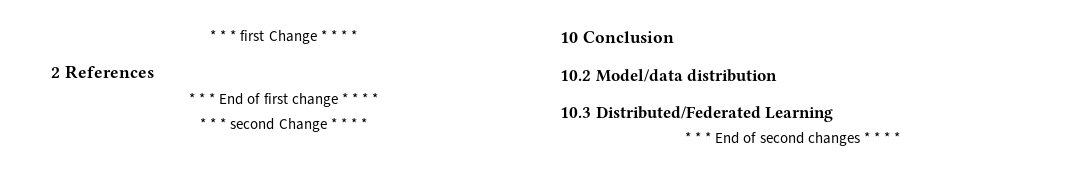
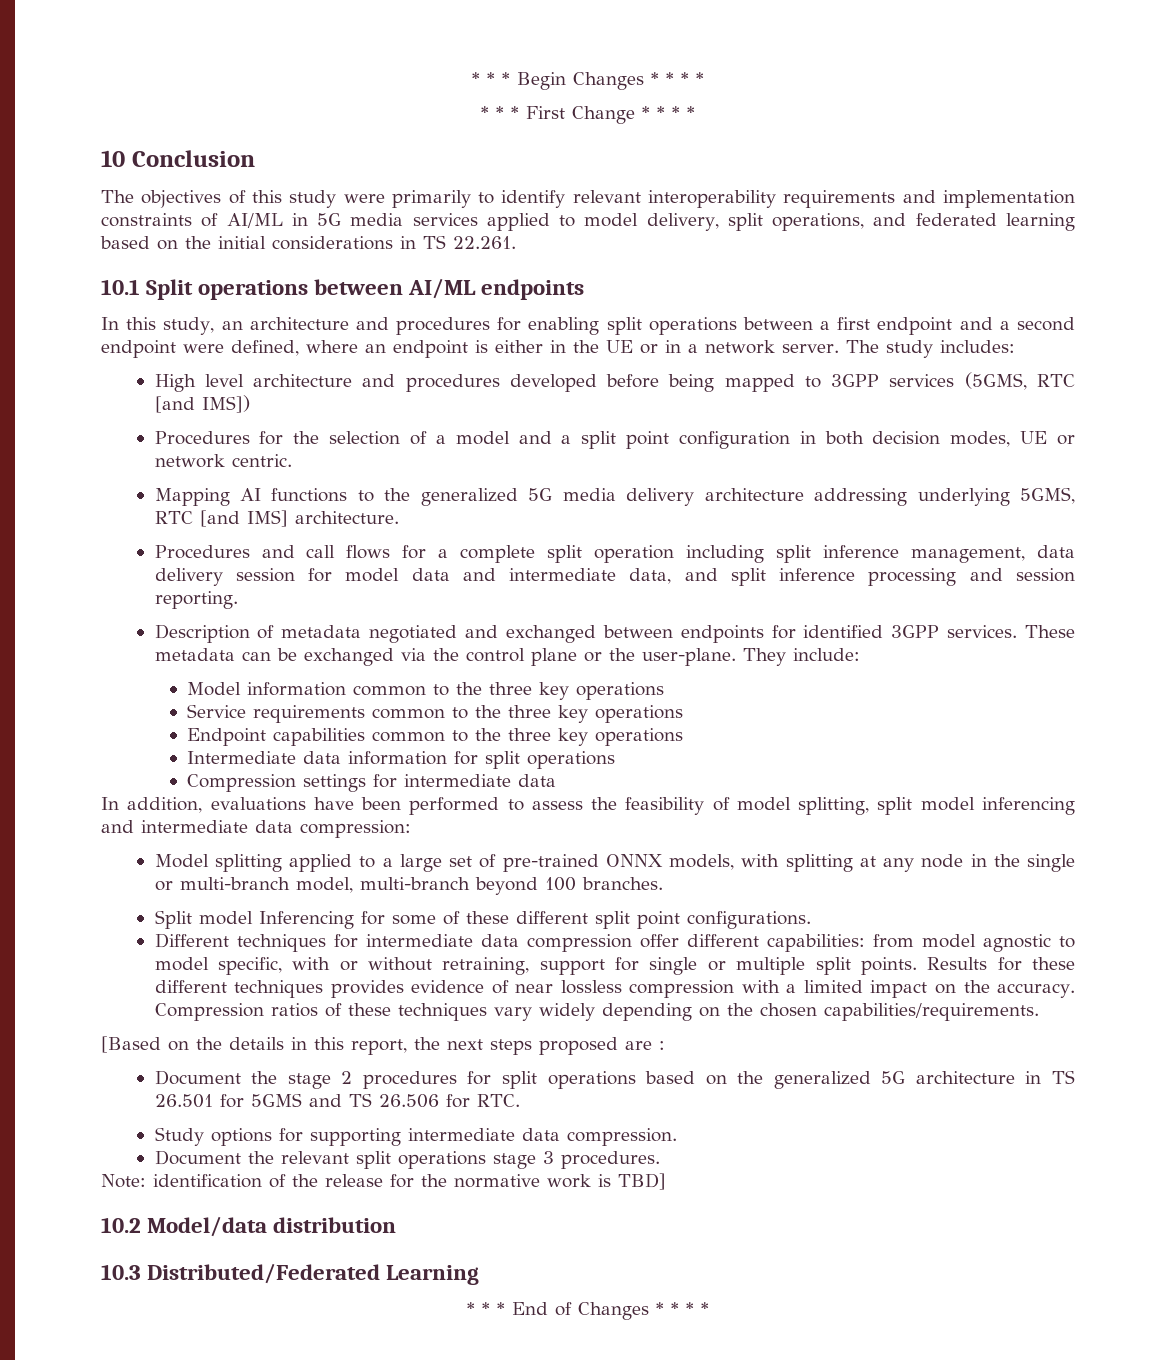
- * * * first Change * * * *
- 2 References
- * * * End of first change * * * *
+ * * * Begin Changes * * * *
- * * * second Change * * * *
+ * * * First Change * * * *
+ The objectives of this study were primarily to identify relevant interoperability requirements and implementation constraints of AI/ML in 5G media services applied to model delivery, split operations, and federated learning based on the initial considerations in TS 22.261.
+ 10.1 Split operations between AI/ML endpoints
+ In this study, an architecture and procedures for enabling split operations between a first endpoint and a second endpoint were defined, where an endpoint is either in the UE or in a network server. The study includes:
+ High level architecture and procedures developed before being mapped to 3GPP services (5GMS, RTC [and IMS])
+ Procedures for the selection of a model and a split point configuration in both decision modes, UE or network centric.
+ Mapping AI functions to the generalized 5G media delivery architecture addressing underlying 5GMS, RTC [and IMS] architecture.
+ Procedures and call flows for a complete split operation including split inference management, data delivery session for model data and intermediate data, and split inference processing and session reporting.
+ Description of metadata negotiated and exchanged between endpoints for identified 3GPP services. These metadata can be exchanged via the control plane or the user-plane. They include:
+ Model information common to the three key operations
+ Service requirements common to the three key operations
+ Endpoint capabilities common to the three key operations
+ Intermediate data information for split operations
+ Compression settings for intermediate data
+ In addition, evaluations have been performed to assess the feasibility of model splitting, split model inferencing and intermediate data compression:
+ Model splitting applied to a large set of pre-trained ONNX models, with splitting at any node in the single or multi-branch model, multi-branch beyond 100 branches.
+ Split model Inferencing for some of these different split point configurations.
+ Different techniques for intermediate data compression offer different capabilities: from model agnostic to model specific, with or without retraining, support for single or multiple split points. Results for these different techniques provides evidence of near lossless compression with a limited impact on the accuracy. Compression ratios of these techniques vary widely depending on the chosen capabilities/requirements.
+ [Based on the details in this report, the next steps proposed are :
+ Document the stage 2 procedures for split operations based on the generalized 5G architecture in TS 26.501 for 5GMS and TS 26.506 for RTC.
+ Study options for supporting intermediate data compression.
+ Document the relevant split operations stage 3 procedures.
+ Note: identification of the release for the normative work is TBD]
- * * * End of second changes * * * *
+ * * * End of Changes * * * *

